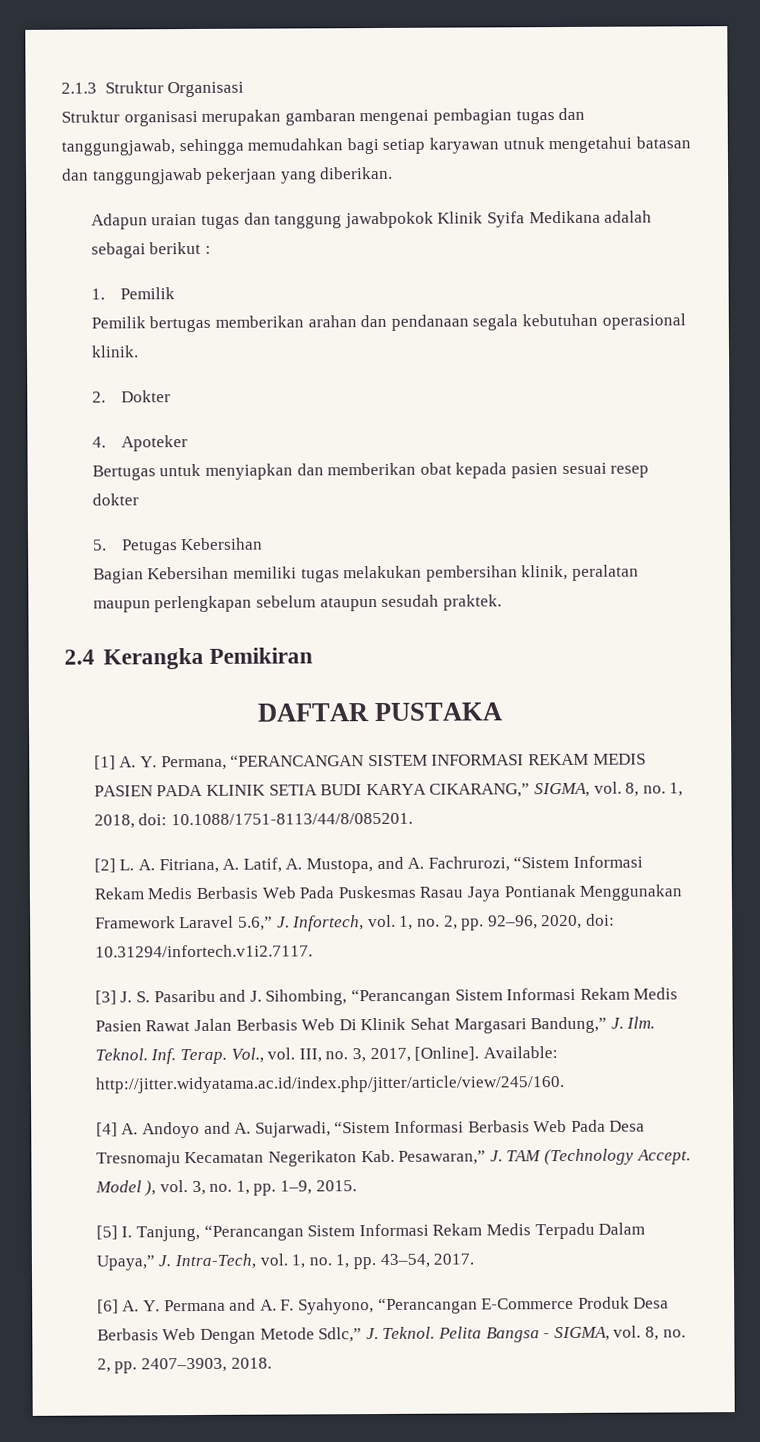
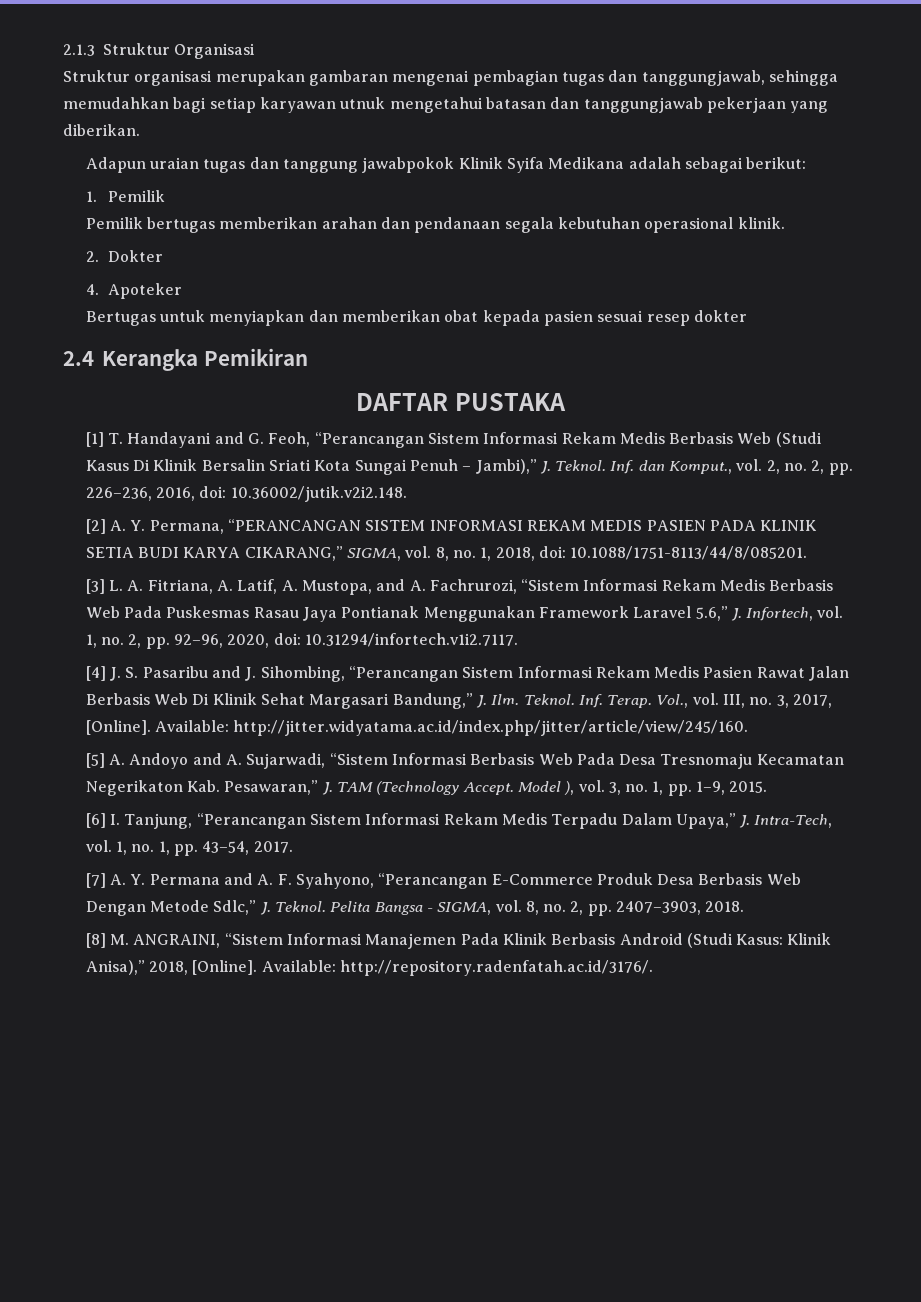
- Adapun uraian tugas dan tanggung jawabpokok Klinik Syifa Medikana adalah sebagai berikut :
+ Adapun uraian tugas dan tanggung jawabpokok Klinik Syifa Medikana adalah sebagai berikut:
- 5. Petugas Kebersihan
- Bagian Kebersihan memiliki tugas melakukan pembersihan klinik, peralatan maupun perlengkapan sebelum ataupun sesudah praktek.
- [1] A. Y. Permana, “PERANCANGAN SISTEM INFORMASI REKAM MEDIS PASIEN PADA KLINIK SETIA BUDI KARYA CIKARANG,” SIGMA, vol. 8, no. 1, 2018, doi: 10.1088/1751-8113/44/8/085201.
+ [1] T. Handayani and G. Feoh, “Perancangan Sistem Informasi Rekam Medis Berbasis Web (Studi Kasus Di Klinik Bersalin Sriati Kota Sungai Penuh – Jambi),” J. Teknol. Inf. dan Komput., vol. 2, no. 2, pp. 226–236, 2016, doi: 10.36002/jutik.v2i2.148.
+ [2] A. Y. Permana, “PERANCANGAN SISTEM INFORMASI REKAM MEDIS PASIEN PADA KLINIK SETIA BUDI KARYA CIKARANG,” SIGMA, vol. 8, no. 1, 2018, doi: 10.1088/1751-8113/44/8/085201.
- [2] L. A. Fitriana, A. Latif, A. Mustopa, and A. Fachrurozi, “Sistem Informasi Rekam Medis Berbasis Web Pada Puskesmas Rasau Jaya Pontianak Menggunakan Framework Laravel 5.6,” J. Infortech, vol. 1, no. 2, pp. 92–96, 2020, doi: 10.31294/infortech.v1i2.7117.
+ [3] L. A. Fitriana, A. Latif, A. Mustopa, and A. Fachrurozi, “Sistem Informasi Rekam Medis Berbasis Web Pada Puskesmas Rasau Jaya Pontianak Menggunakan Framework Laravel 5.6,” J. Infortech, vol. 1, no. 2, pp. 92–96, 2020, doi: 10.31294/infortech.v1i2.7117.
- [3] J. S. Pasaribu and J. Sihombing, “Perancangan Sistem Informasi Rekam Medis Pasien Rawat Jalan Berbasis Web Di Klinik Sehat Margasari Bandung,” J. Ilm. Teknol.
+ [4] J. S. Pasaribu and J. Sihombing, “Perancangan Sistem Informasi Rekam Medis Pasien Rawat Jalan Berbasis Web Di Klinik Sehat Margasari Bandung,” J. Ilm. Teknol.
- [4] A. Andoyo and A. Sujarwadi, “Sistem Informasi Berbasis Web Pada Desa Tresnomaju Kecamatan Negerikaton Kab. Pesawaran,” J. TAM (Technology Accept.
+ [5] A. Andoyo and A. Sujarwadi, “Sistem Informasi Berbasis Web Pada Desa Tresnomaju Kecamatan Negerikaton Kab. Pesawaran,” J. TAM (Technology Accept.
- [5] I. Tanjung, “Perancangan Sistem Informasi Rekam Medis Terpadu Dalam Upaya,” J. Intra-Tech, vol. 1, no. 1, pp. 43–54, 2017.
+ [6] I. Tanjung, “Perancangan Sistem Informasi Rekam Medis Terpadu Dalam Upaya,” J. Intra-Tech, vol. 1, no. 1, pp. 43–54, 2017.
- [6] A. Y. Permana and A. F. Syahyono, “Perancangan E-Commerce Produk Desa Berbasis Web Dengan Metode Sdlc,” J. Teknol.
+ [7] A. Y. Permana and A. F. Syahyono, “Perancangan E-Commerce Produk Desa Berbasis Web Dengan Metode Sdlc,” J. Teknol.
+ [8] M. ANGRAINI, “Sistem Informasi Manajemen Pada Klinik Berbasis Android (Studi Kasus: Klinik Anisa),” 2018, [Online]. Available: http://repository.radenfatah.ac.id/3176/.

